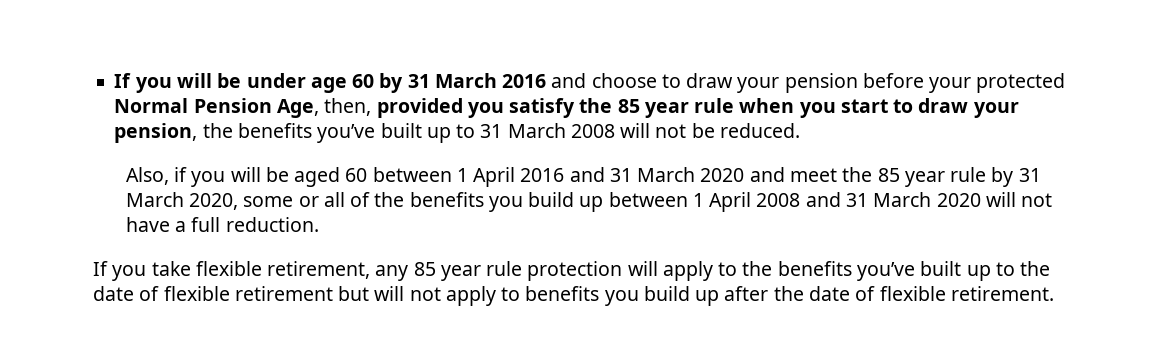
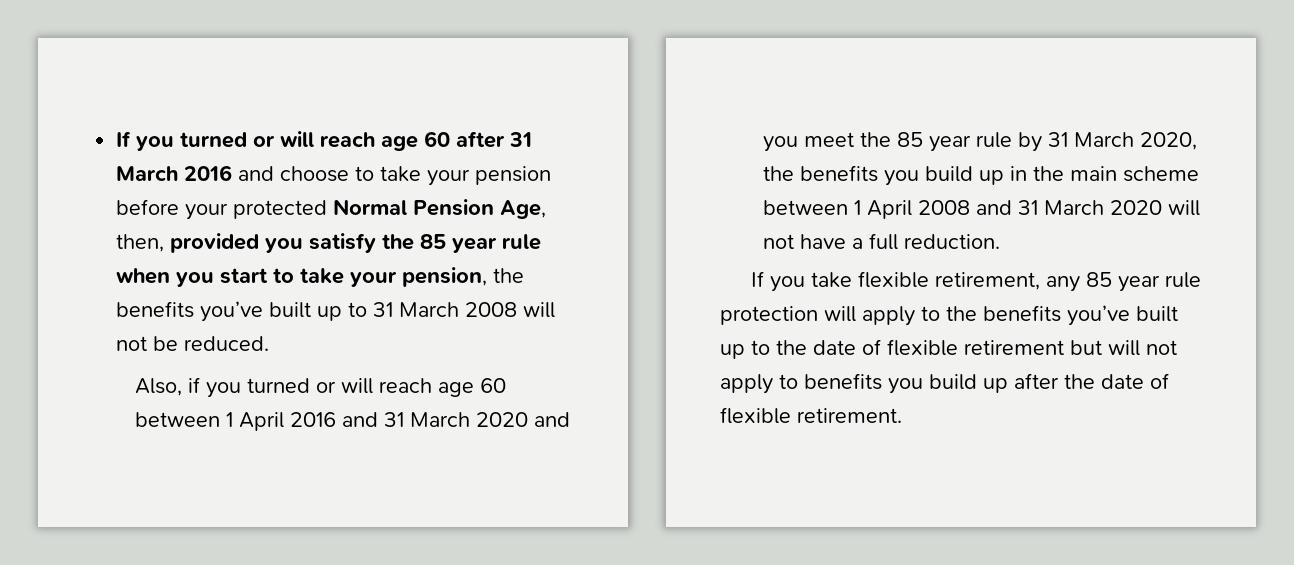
- If you will be under age 60 by 31 March 2016 and choose to draw your pension before your protected Normal Pension Age, then, provided you satisfy the 85 year rule when you start to draw your pension, the benefits you’ve built up to 31 March 2008 will not be reduced.
+ If you turned or will reach age 60 after 31 March 2016 and choose to take your pension before your protected Normal Pension Age, then, provided you satisfy the 85 year rule when you start to take your pension, the benefits you’ve built up to 31 March 2008 will not be reduced.
- Also, if you will be aged 60 between 1 April 2016 and 31 March 2020 and meet the 85 year rule by 31 March 2020, some or all of the benefits you build up between 1 April 2008 and 31 March 2020 will not have a full reduction.
+ Also, if you turned or will reach age 60 between 1 April 2016 and 31 March 2020 and you meet the 85 year rule by 31 March 2020, the benefits you build up in the main scheme between 1 April 2008 and 31 March 2020 will not have a full reduction.

